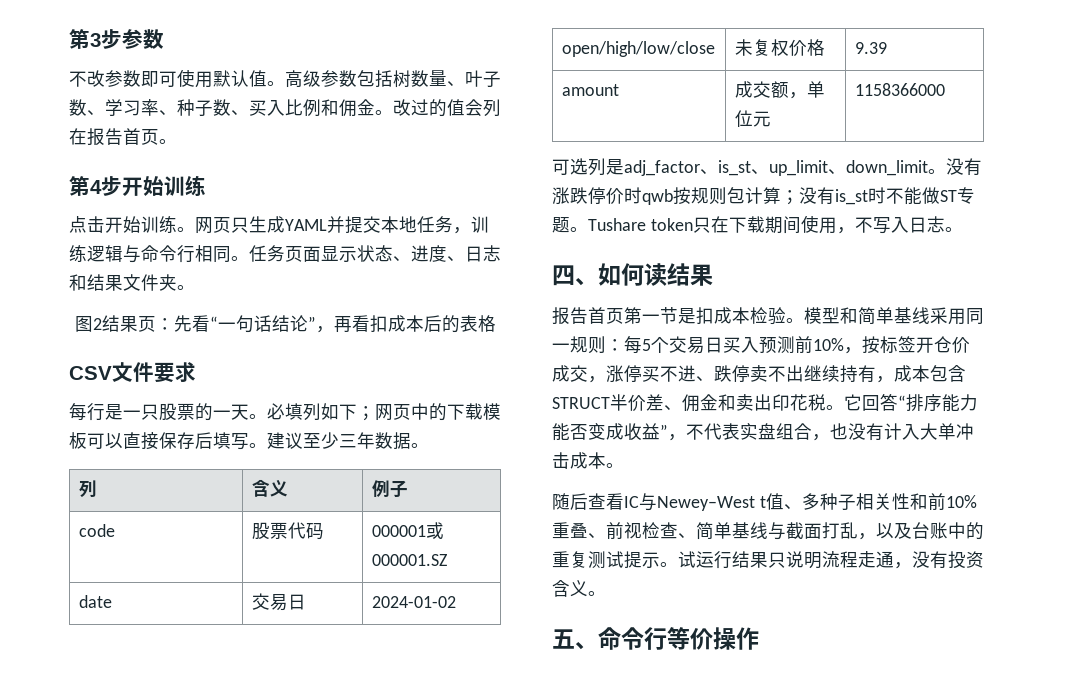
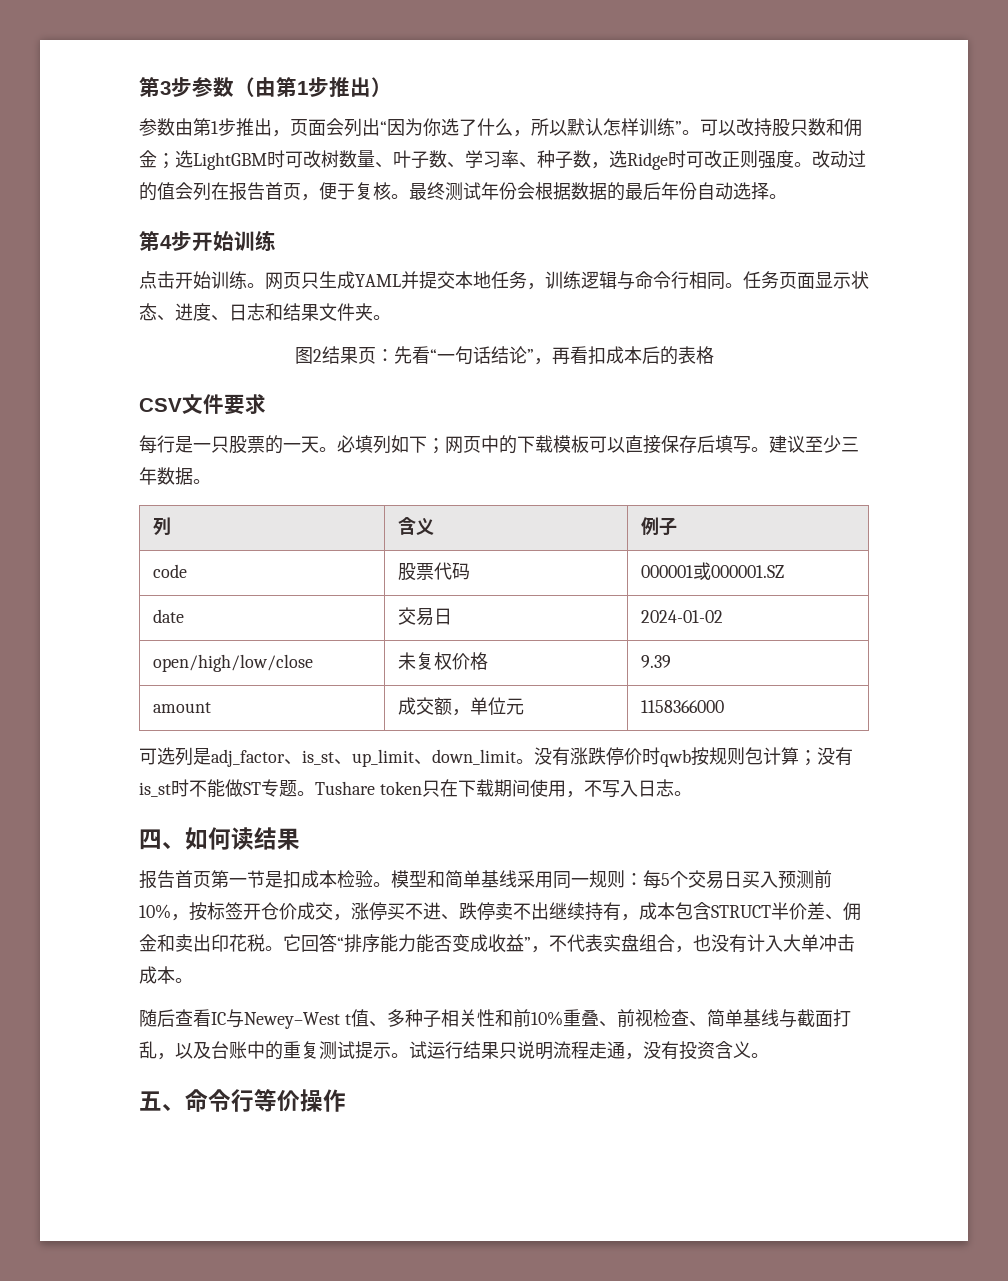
- 第3步参数
- 不改参数即可使用默认值。高级参数包括树数量、叶子数、学习率、种子数、买入比例和佣金。改过的值会列在报告首页。
+ 第3步参数（由第1步推出）
+ 参数由第1步推出，页面会列出“因为你选了什么，所以默认怎样训练”。可以改持股只数和佣金；选LightGBM时可改树数量、叶子数、学习率、种子数，选Ridge时可改正则强度。改动过的值会列在报告首页，便于复核。最终测试年份会根据数据的最后年份自动选择。

